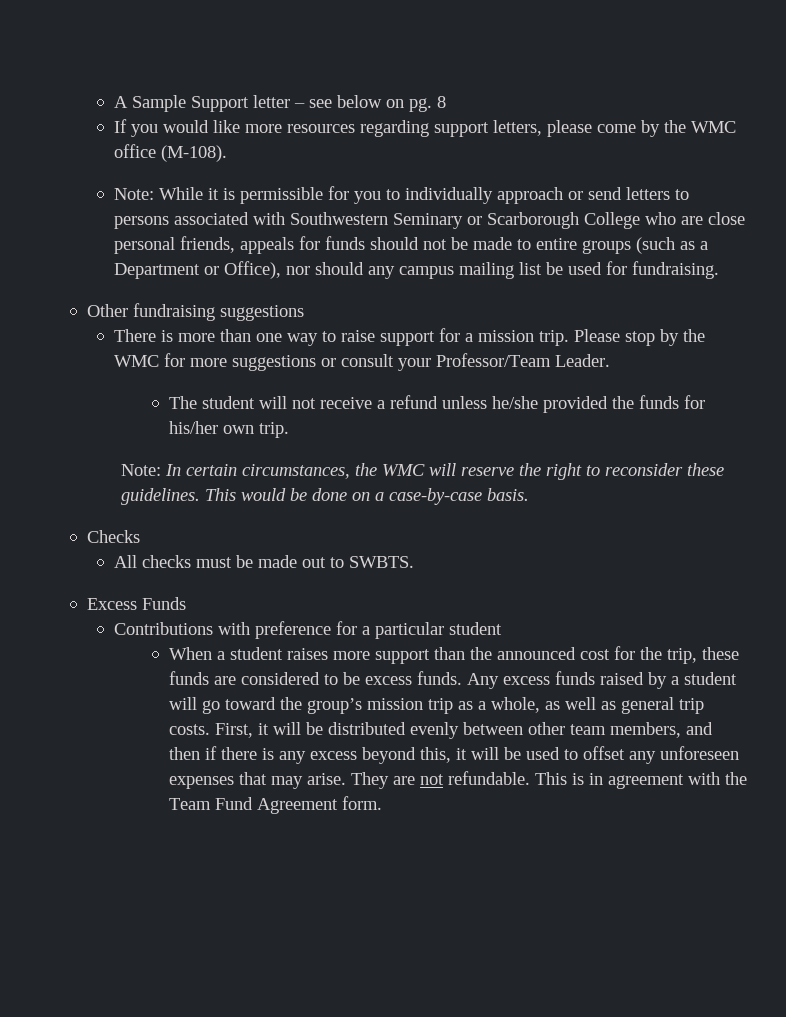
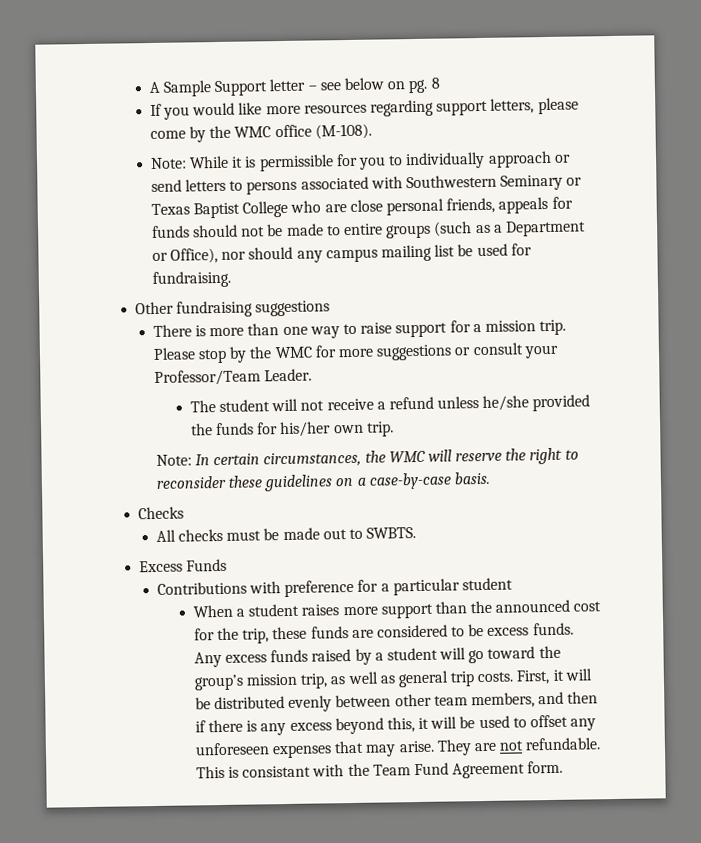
- Note: While it is permissible for you to individually approach or send letters to persons associated with Southwestern Seminary or Scarborough College who are close personal friends, appeals for funds should not be made to entire groups (such as a Department or Office), nor should any campus mailing list be used for fundraising.
+ Note: While it is permissible for you to individually approach or send letters to persons associated with Southwestern Seminary or Texas Baptist College who are close personal friends, appeals for funds should not be made to entire groups (such as a Department or Office), nor should any campus mailing list be used for fundraising.
- Note: In certain circumstances, the WMC will reserve the right to reconsider these guidelines. This would be done on a case-by-case basis.
+ Note: In certain circumstances, the WMC will reserve the right to reconsider these guidelines on a case-by-case basis.
- Any excess funds raised by a student will go toward the group’s mission trip as a whole, as well as general trip costs.
+ Any excess funds raised by a student will go toward the group’s mission trip, as well as general trip costs.
- This is in agreement with the Team Fund Agreement form.
+ This is consistant with the Team Fund Agreement form.

